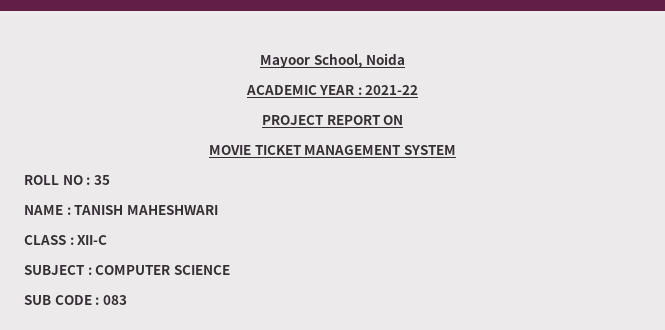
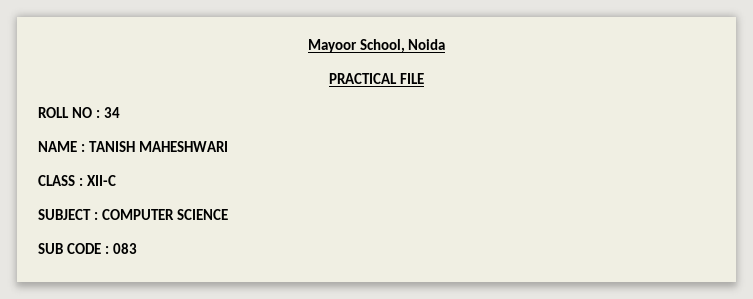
- ACADEMIC YEAR : 2021-22
- PROJECT REPORT ON
- MOVIE TICKET MANAGEMENT SYSTEM
+ PRACTICAL FILE
- ROLL NO : 35
+ ROLL NO : 34

